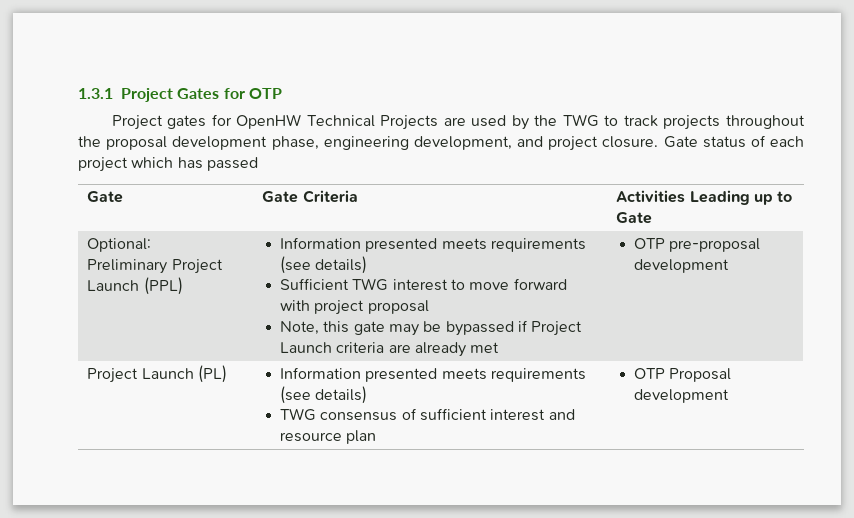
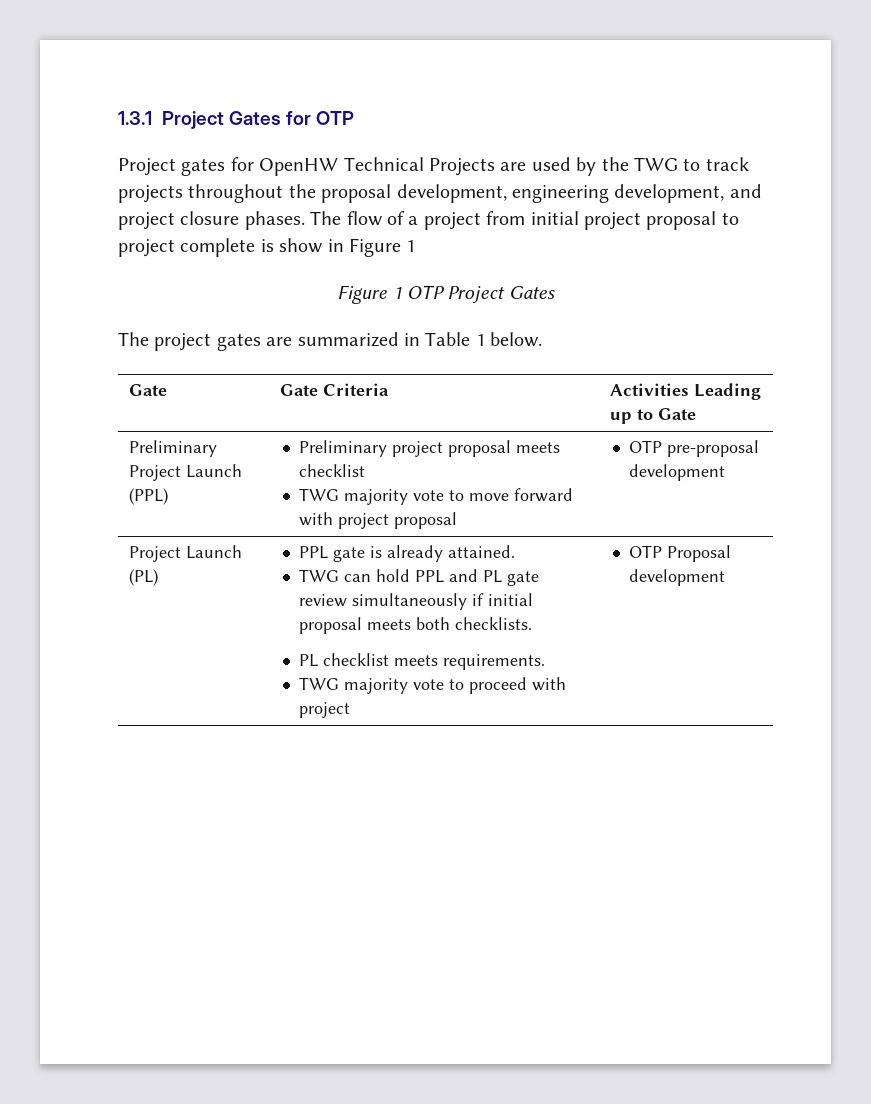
- Project gates for OpenHW Technical Projects are used by the TWG to track projects throughout the proposal development phase, engineering development, and project closure. Gate status of each project which has passed
+ Project gates for OpenHW Technical Projects are used by the TWG to track projects throughout the proposal development, engineering development, and project closure phases. The flow of a project from initial project proposal to project complete is show in Figure 1
+ Figure 1 OTP Project Gates
+ The project gates are summarized in Table 1 below.
- Optional:
- Preliminary Project Launch (PPL) | Information presented meets requirements (see details)
- Sufficient TWG interest to move forward with project proposal
- Note, this gate may be bypassed if Project Launch criteria are already met | OTP pre-proposal development
+ Preliminary Project Launch (PPL) | Preliminary project proposal meets checklist
+ TWG majority vote to move forward with project proposal | OTP pre-proposal development
- Project Launch (PL) | Information presented meets requirements (see details)
- TWG consensus of sufficient interest and resource plan | OTP Proposal development
+ Project Launch (PL) | PPL gate is already attained.
+ TWG can hold PPL and PL gate review simultaneously if initial proposal meets both checklists.
+ PL checklist meets requirements.
+ TWG majority vote to proceed with project | OTP Proposal development

